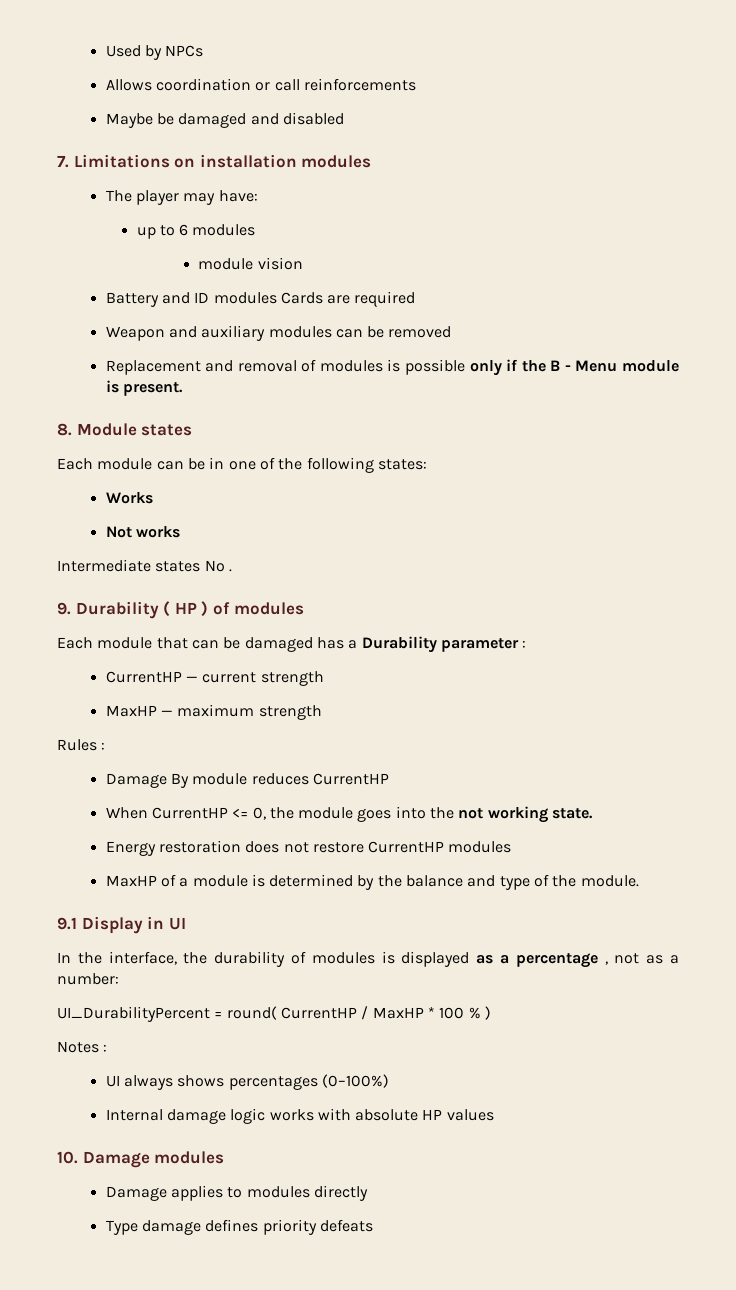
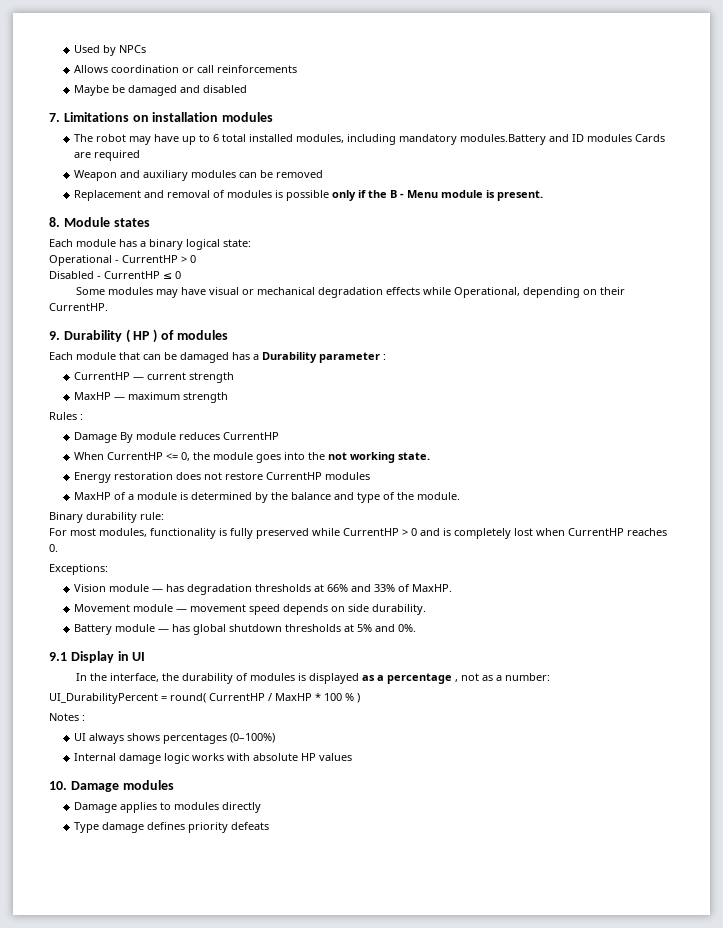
- The player may have:
- up to 6 modules
- module vision
- Battery and ID modules Cards are required
+ The robot may have up to 6 total installed modules, including mandatory modules.Battery and ID modules Cards are required
- Each module can be in one of the following states:
- Works
- Not works
- Intermediate states No .
+ Each module has a binary logical state:
+ Operational - CurrentHP > 0
+ Disabled - CurrentHP ≤ 0
+ Some modules may have visual or mechanical degradation effects while Operational, depending on their CurrentHP.
+ Binary durability rule:
+ For most modules, functionality is fully preserved while CurrentHP > 0 and is completely lost when CurrentHP reaches 0.
+ Exceptions:
+ Vision module — has degradation thresholds at 66% and 33% of MaxHP.
+ Movement module — movement speed depends on side durability.
+ Battery module — has global shutdown thresholds at 5% and 0%.

